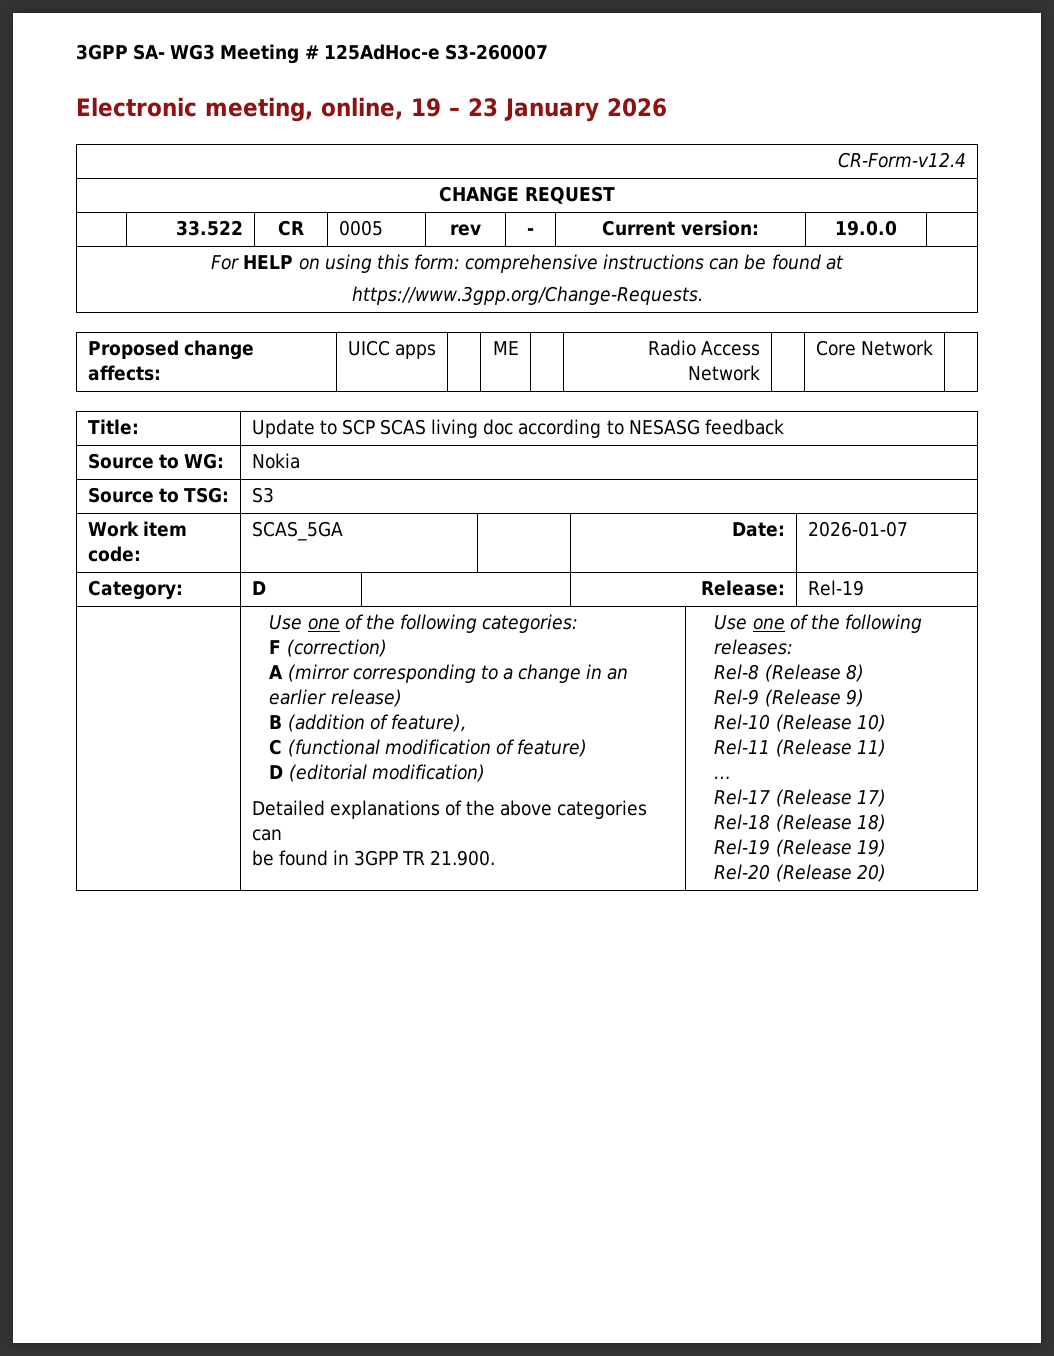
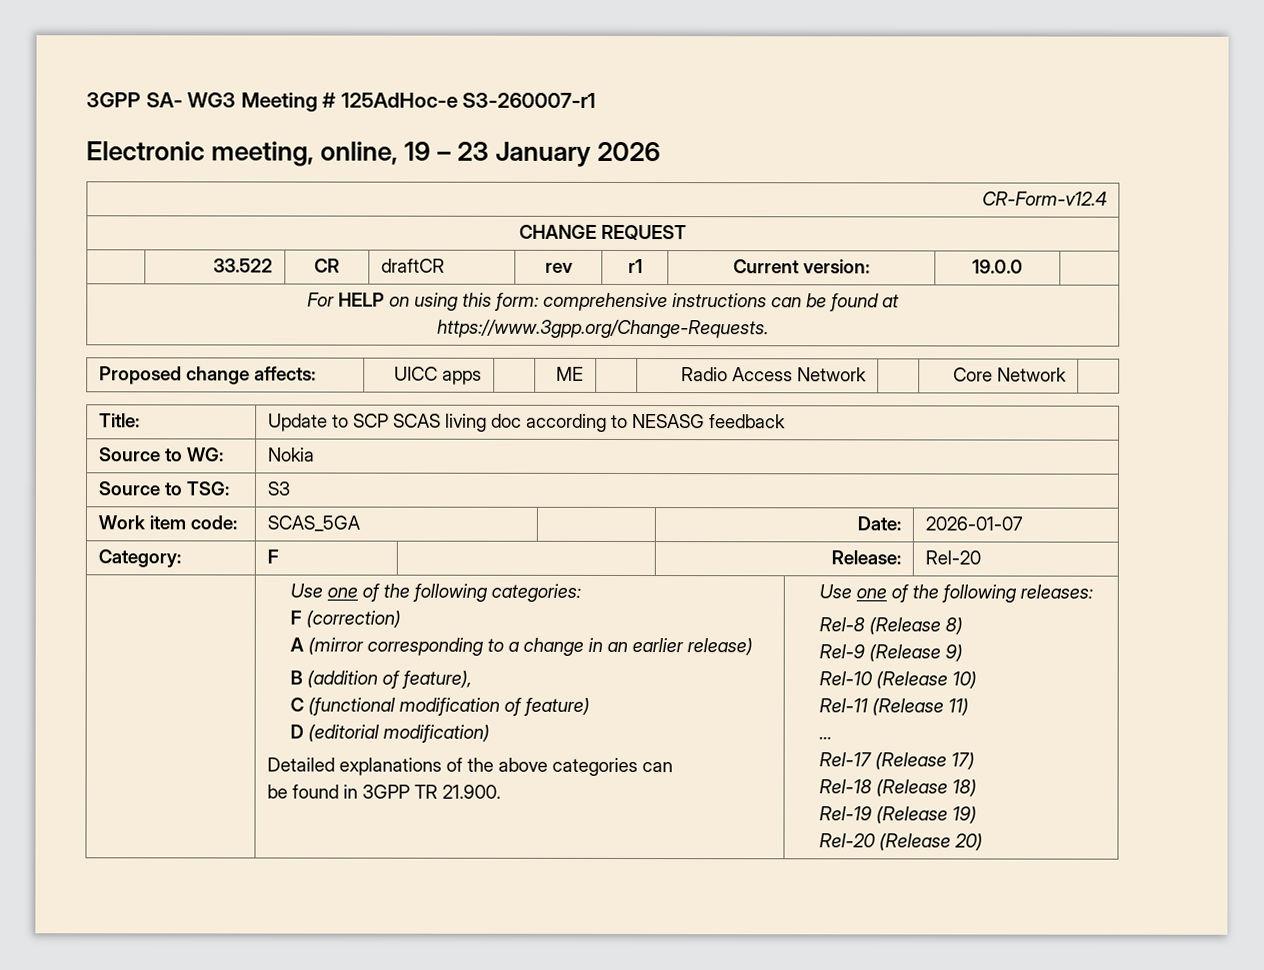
- 3GPP SA- WG3 Meeting # 125AdHoc-e S3-260007
+ 3GPP SA- WG3 Meeting # 125AdHoc-e S3-260007-r1
- | 33.522 | CR | 0005 | rev | - | Current version: | 19.0.0 |
+ | 33.522 | CR | draftCR | rev | r1 | Current version: | 19.0.0 |
- Category: | D | | Release: | Rel-19
+ Category: | F | | Release: | Rel-20

